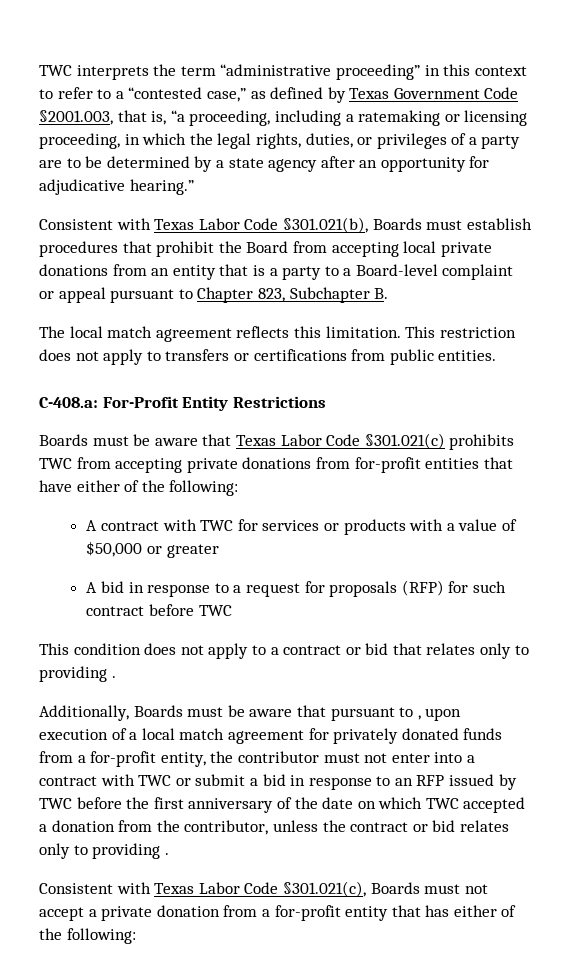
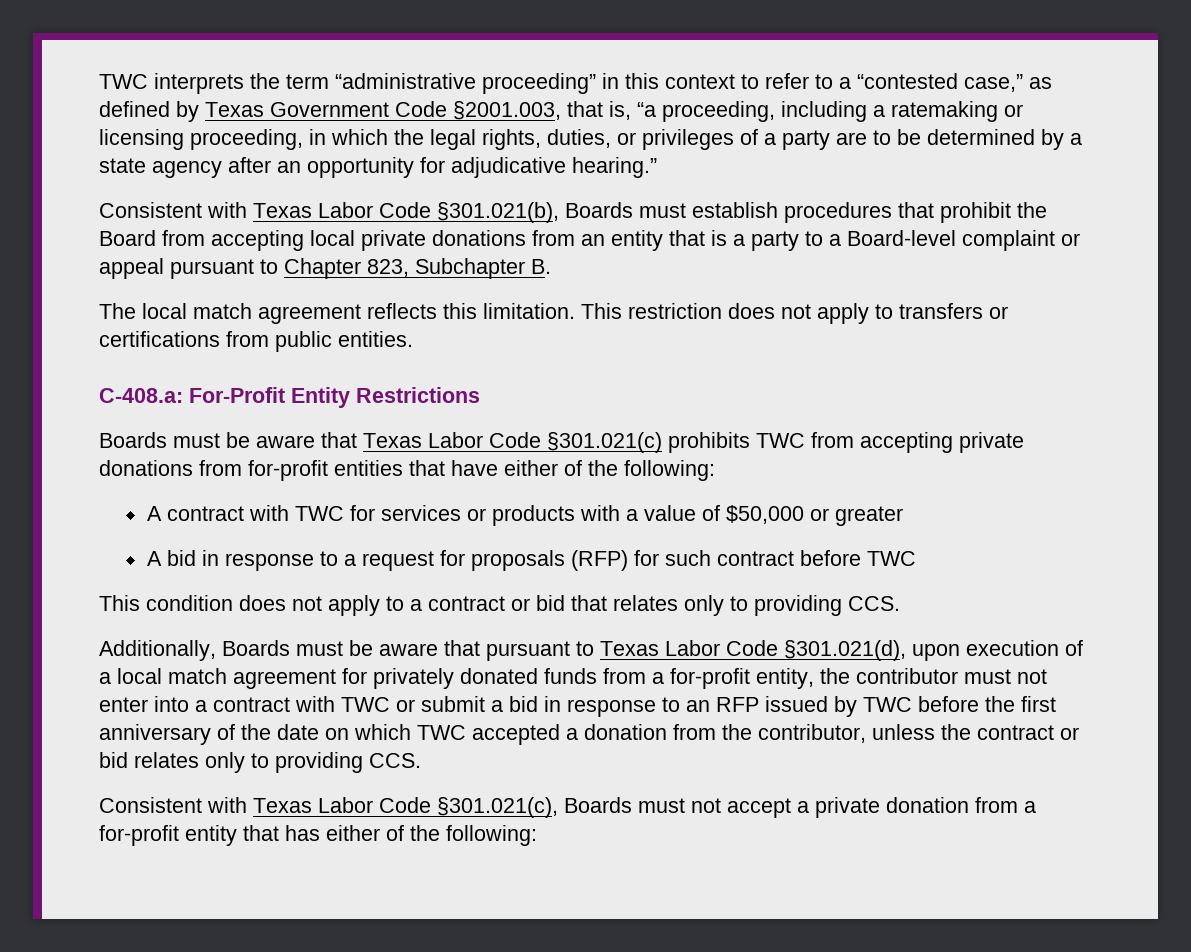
- This condition does not apply to a contract or bid that relates only to providing .
+ This condition does not apply to a contract or bid that relates only to providing CCS.
- Additionally, Boards must be aware that pursuant to , upon execution of a local match agreement for privately donated funds from a for-profit entity, the contributor must not enter into a contract with TWC or submit a bid in response to an RFP issued by TWC before the first anniversary of the date on which TWC accepted a donation from the contributor, unless the contract or bid relates only to providing .
+ Additionally, Boards must be aware that pursuant to Texas Labor Code §301.021(d), upon execution of a local match agreement for privately donated funds from a for-profit entity, the contributor must not enter into a contract with TWC or submit a bid in response to an RFP issued by TWC before the first anniversary of the date on which TWC accepted a donation from the contributor, unless the contract or bid relates only to providing CCS.

